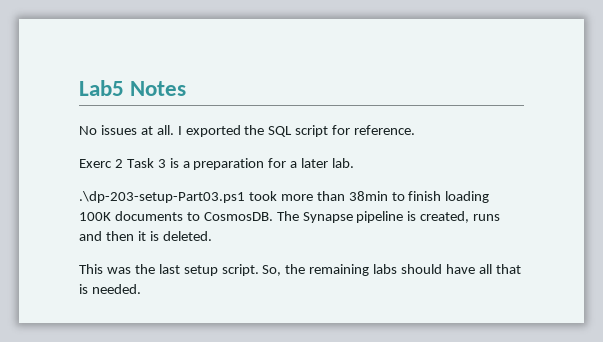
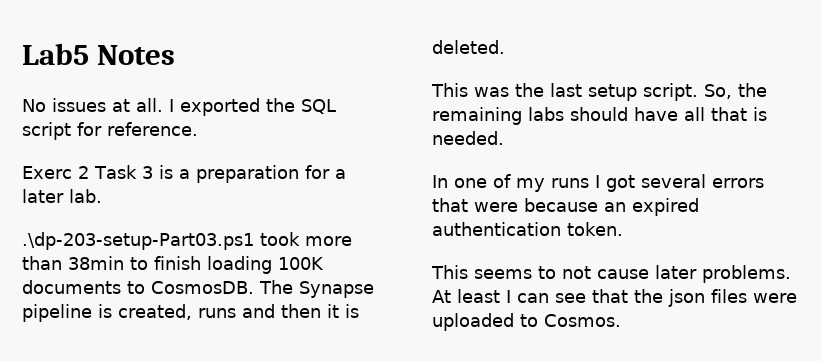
+ In one of my runs I got several errors that were because an expired authentication token.
+ This seems to not cause later problems. At least I can see that the json files were uploaded to Cosmos.

